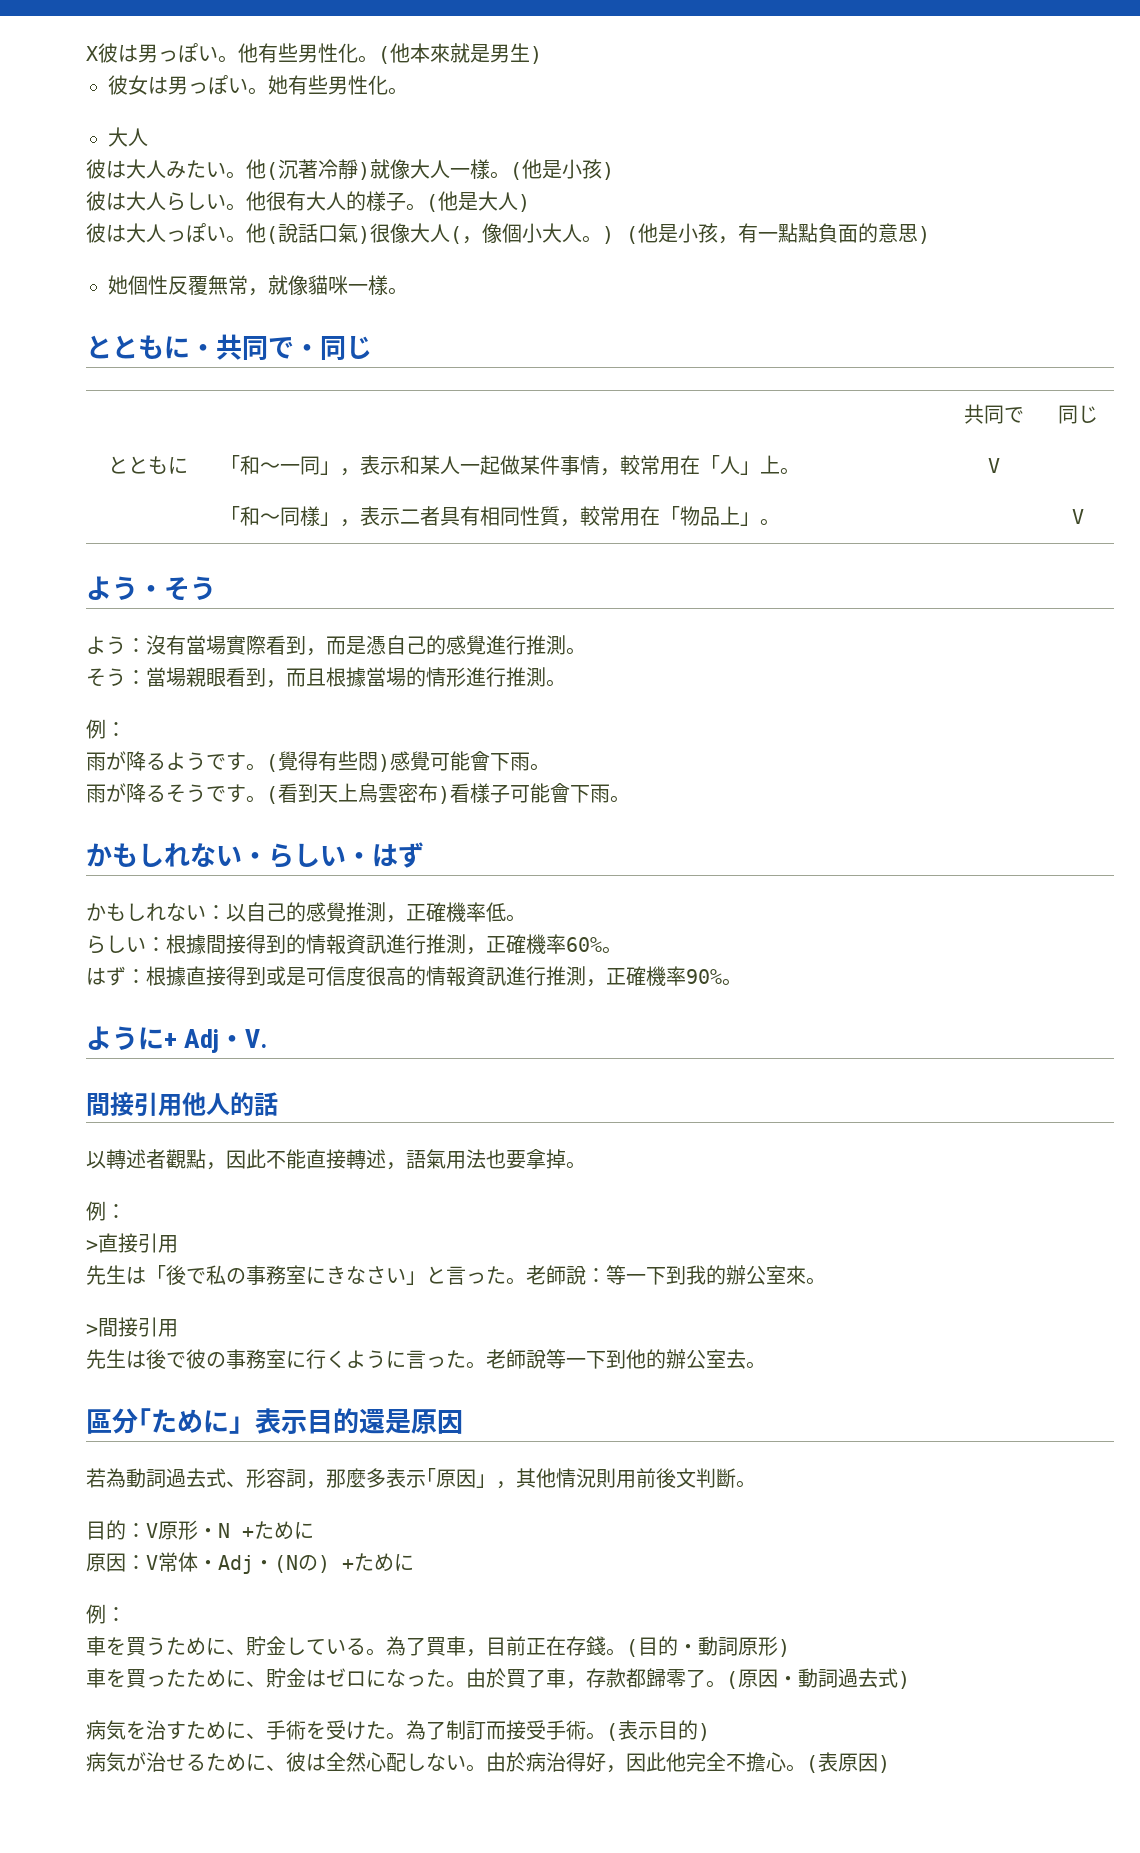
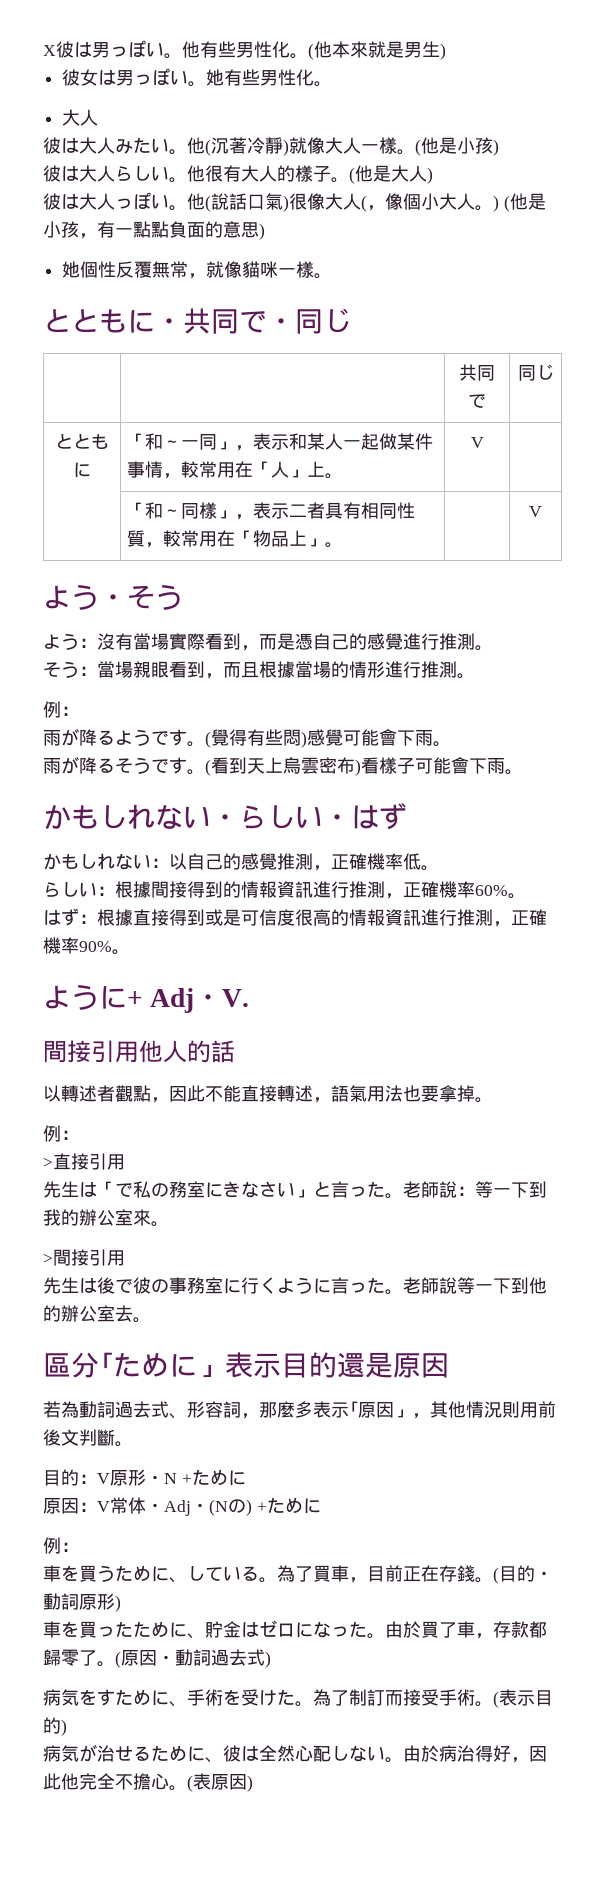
- 先生は「後で私の事務室にきなさい」と言った。
+ 先生は「で私の務室にきなさい」と言った。
- 車を買うために、貯金している。
+ 車を買うために、している。
- 病気を治すために、手術を受けた。
+ 病気をすために、手術を受けた。

